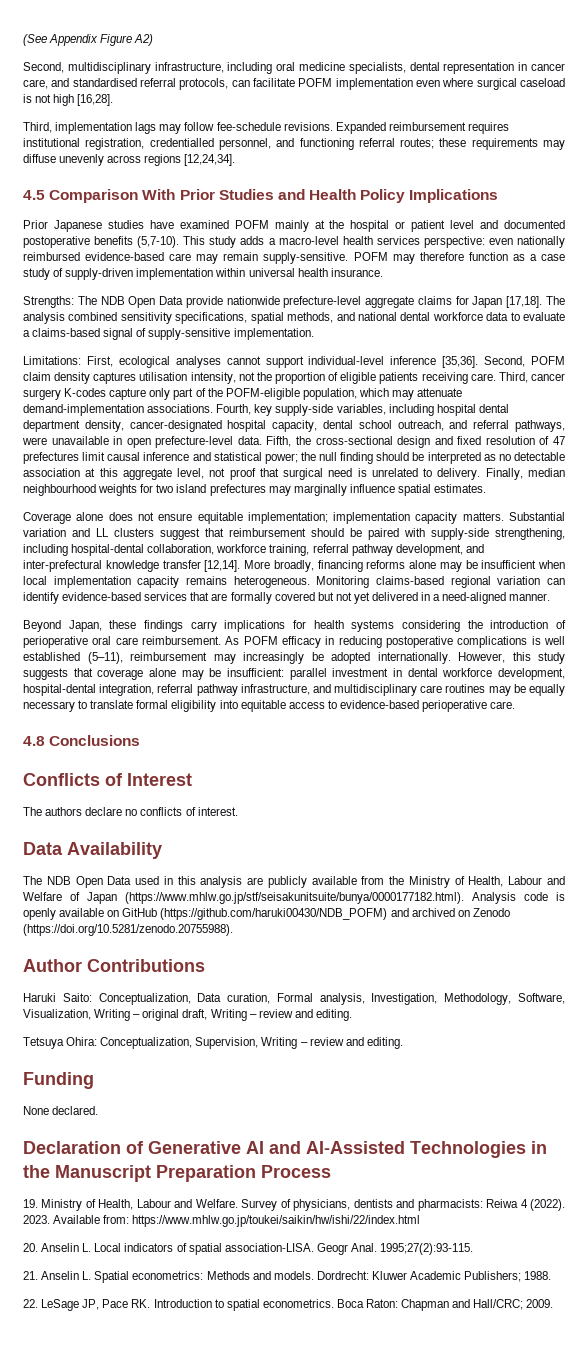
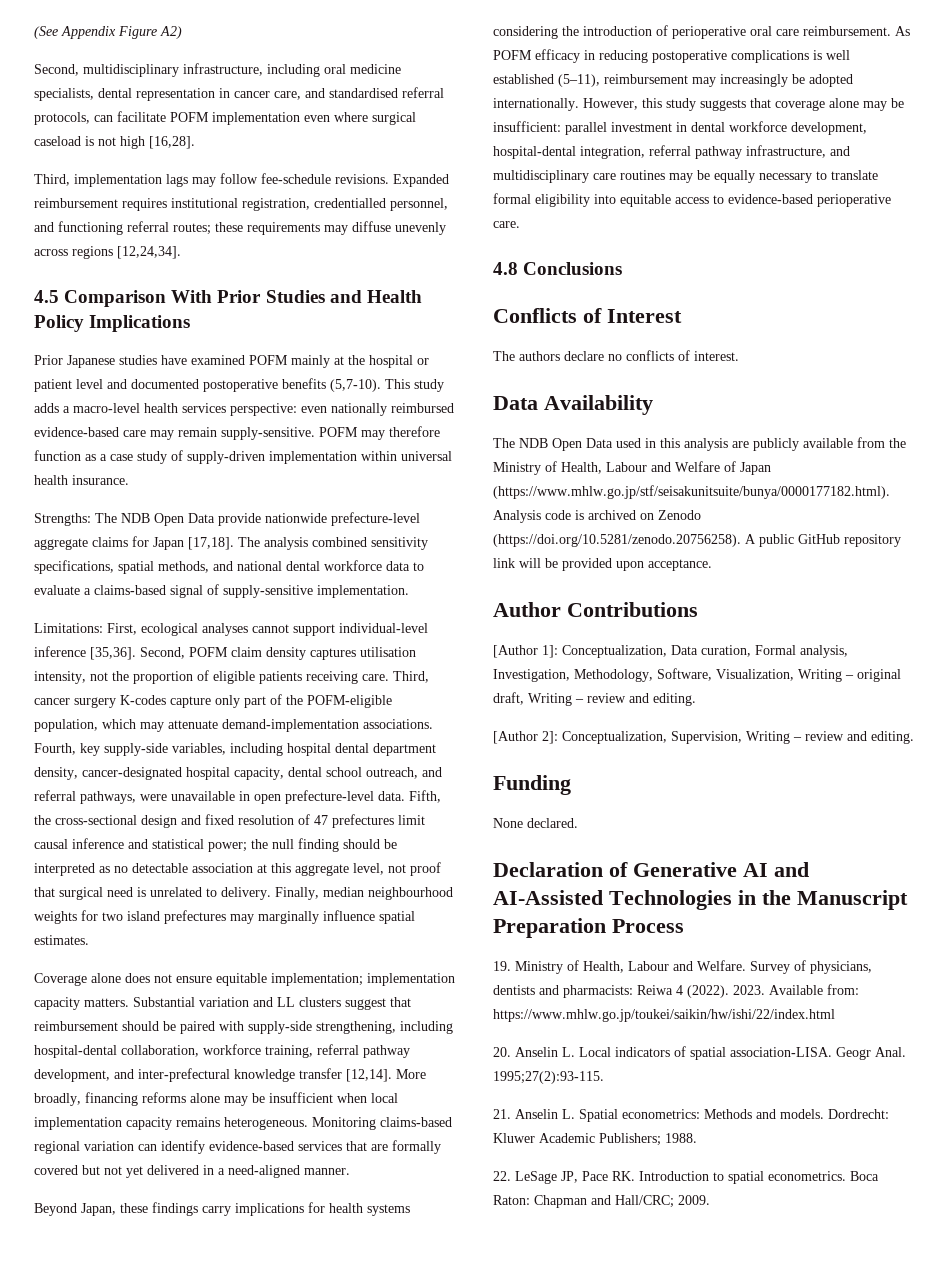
- The NDB Open Data used in this analysis are publicly available from the Ministry of Health, Labour and Welfare of Japan (https://www.mhlw.go.jp/stf/seisakunitsuite/bunya/0000177182.html). Analysis code is openly available on GitHub (https://github.com/haruki00430/NDB_POFM) and archived on Zenodo (https://doi.org/10.5281/zenodo.20755988).
+ The NDB Open Data used in this analysis are publicly available from the Ministry of Health, Labour and Welfare of Japan (https://www.mhlw.go.jp/stf/seisakunitsuite/bunya/0000177182.html). Analysis code is archived on Zenodo (https://doi.org/10.5281/zenodo.20756258). A public GitHub repository link will be provided upon acceptance.
- Haruki Saito: Conceptualization, Data curation, Formal analysis, Investigation, Methodology, Software, Visualization, Writing – original draft, Writing – review and editing.
+ [Author 1]: Conceptualization, Data curation, Formal analysis, Investigation, Methodology, Software, Visualization, Writing – original draft, Writing – review and editing.
- Tetsuya Ohira: Conceptualization, Supervision, Writing – review and editing.
+ [Author 2]: Conceptualization, Supervision, Writing – review and editing.

